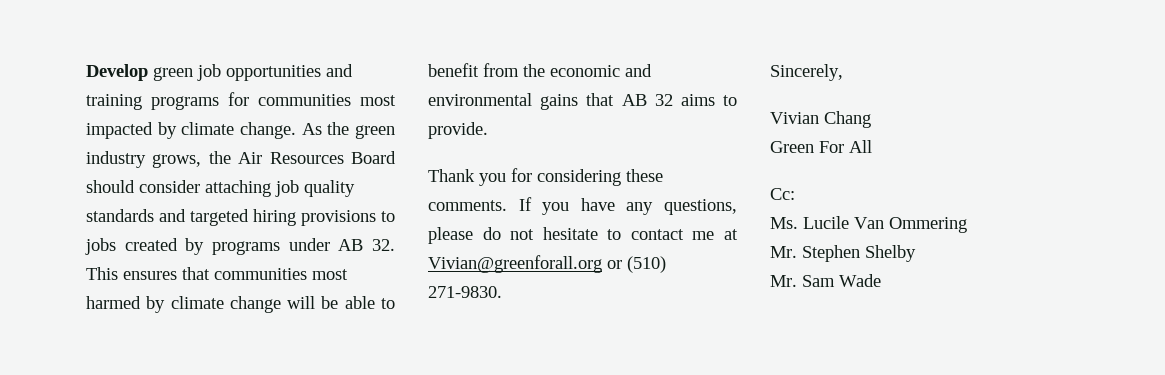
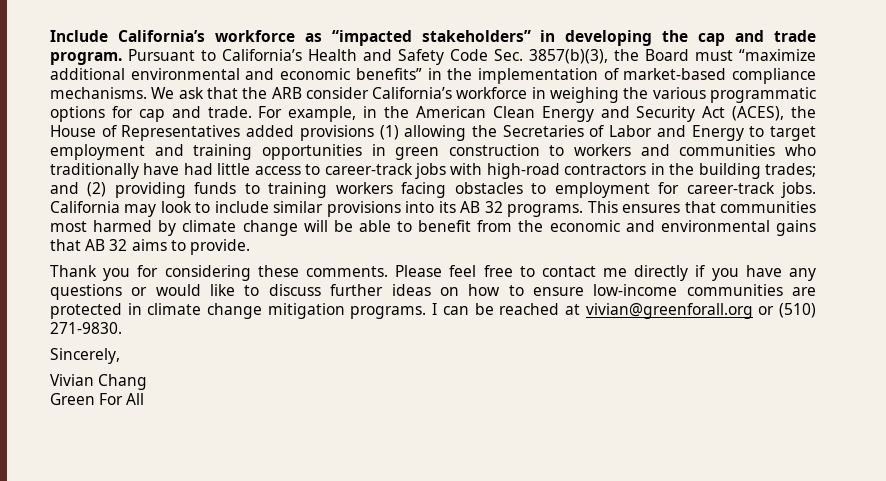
- Develop green job opportunities and training programs for communities most impacted by climate change. As the green industry grows, the Air Resources Board should consider attaching job quality standards and targeted hiring provisions to jobs created by programs under AB 32. This ensures that communities most harmed by climate change will be able to benefit from the economic and environmental gains that AB 32 aims to provide.
+ Include California’s workforce as “impacted stakeholders” in developing the cap and trade program. Pursuant to California’s Health and Safety Code Sec. 3857(b)(3), the Board must “maximize additional environmental and economic benefits” in the implementation of market-based compliance mechanisms. We ask that the ARB consider California’s workforce in weighing the various programmatic options for cap and trade. For example, in the American Clean Energy and Security Act (ACES), the House of Representatives added provisions (1) allowing the Secretaries of Labor and Energy to target employment and training opportunities in green construction to workers and communities who traditionally have had little access to career-track jobs with high-road contractors in the building trades; and (2) providing funds to training workers facing obstacles to employment for career-track jobs. California may look to include similar provisions into its AB 32 programs. This ensures that communities most harmed by climate change will be able to benefit from the economic and environmental gains that AB 32 aims to provide.
- If you have any questions, please do not hesitate to contact me at Vivian@greenforall.org or (510) 271-9830.
+ Please feel free to contact me directly if you have any questions or would like to discuss further ideas on how to ensure low-income communities are protected in climate change mitigation programs. I can be reached at vivian@greenforall.org or (510) 271-9830.
- Cc:
- Ms. Lucile Van Ommering
- Mr. Stephen Shelby
- Mr. Sam Wade

